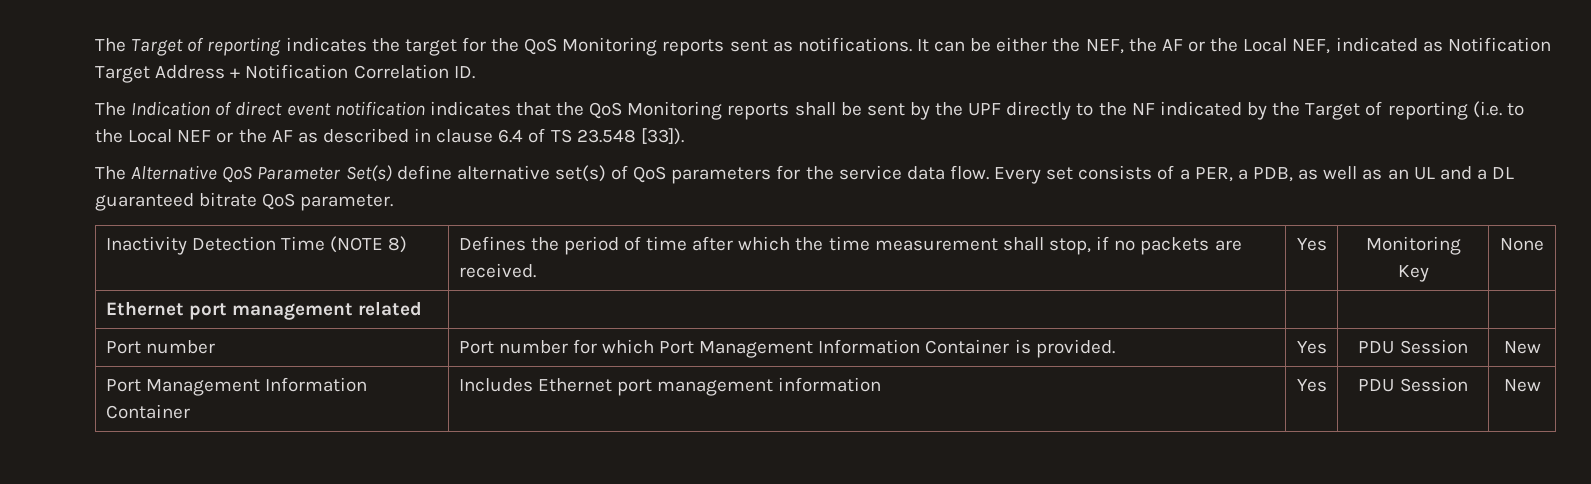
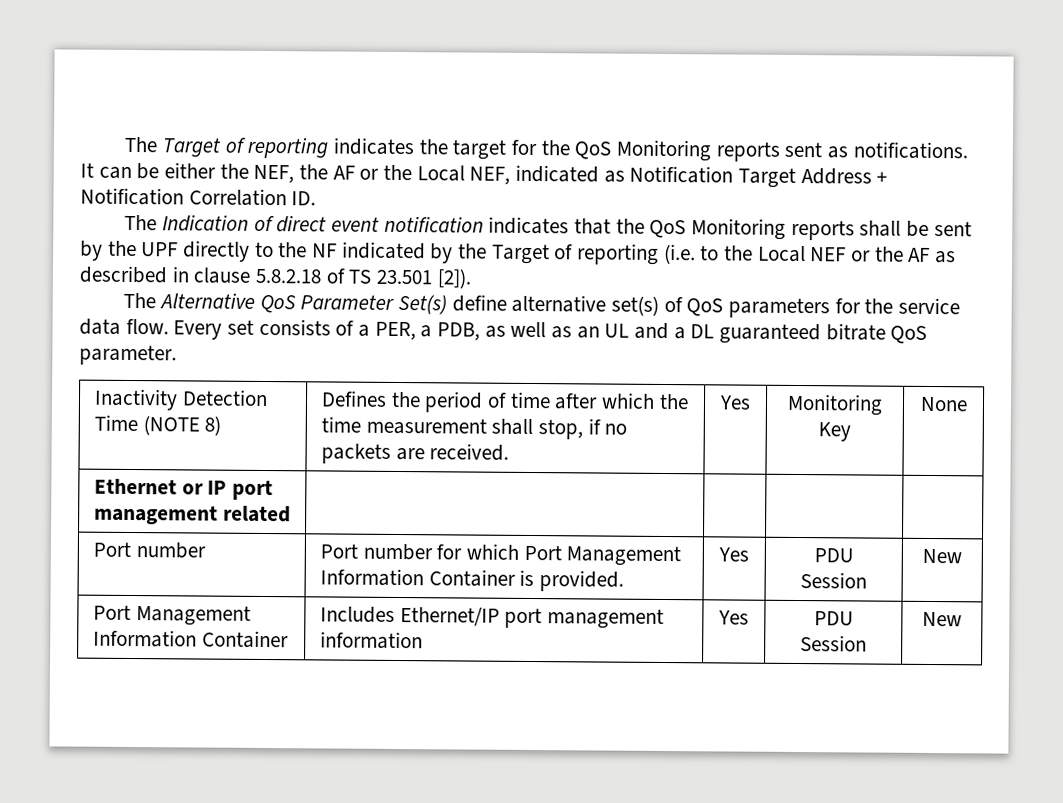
- The Indication of direct event notification indicates that the QoS Monitoring reports shall be sent by the UPF directly to the NF indicated by the Target of reporting (i.e. to the Local NEF or the AF as described in clause 6.4 of TS 23.548 [33]).
+ The Indication of direct event notification indicates that the QoS Monitoring reports shall be sent by the UPF directly to the NF indicated by the Target of reporting (i.e. to the Local NEF or the AF as described in clause 5.8.2.18 of TS 23.501 [2]).
- Ethernet port management related | | | |
+ Ethernet or IP port management related | | | |
- Port Management Information Container | Includes Ethernet port management information | Yes | PDU Session | New
+ Port Management Information Container | Includes Ethernet/IP port management information | Yes | PDU Session | New

